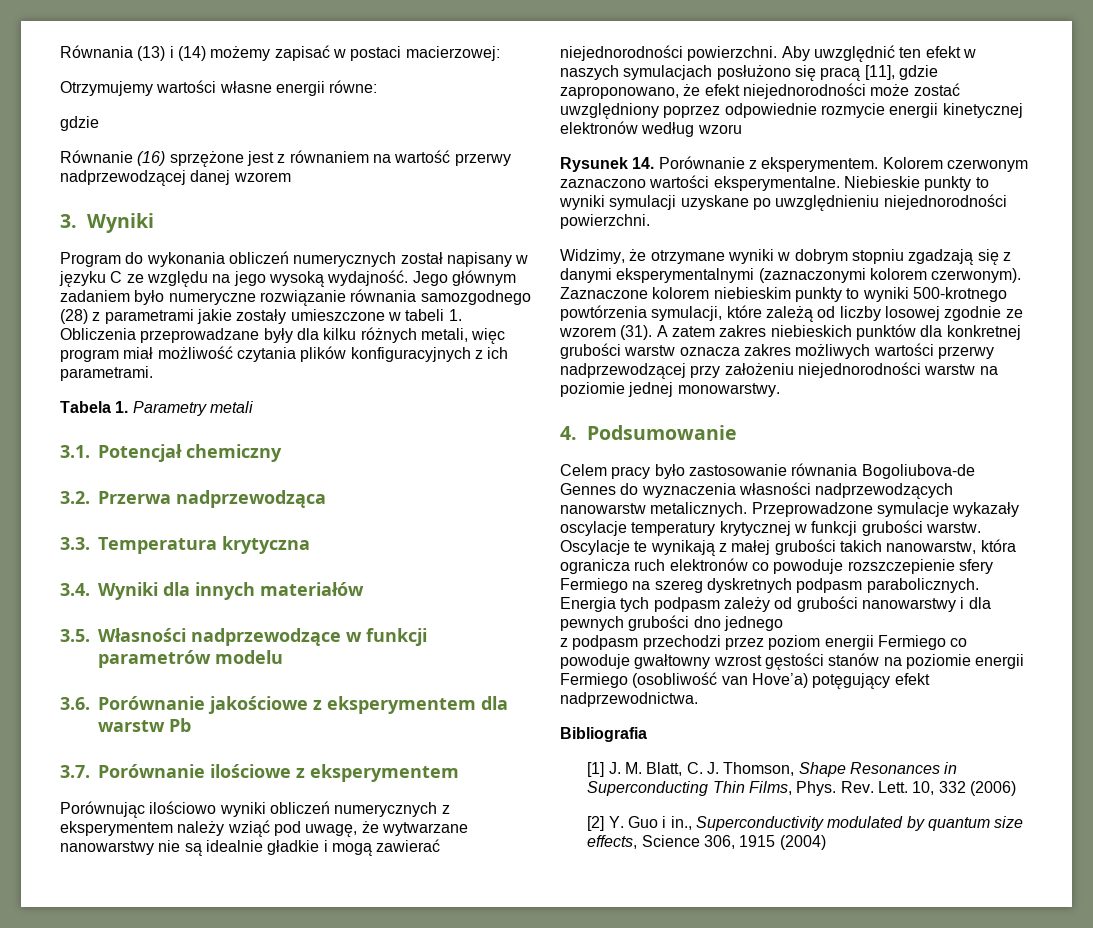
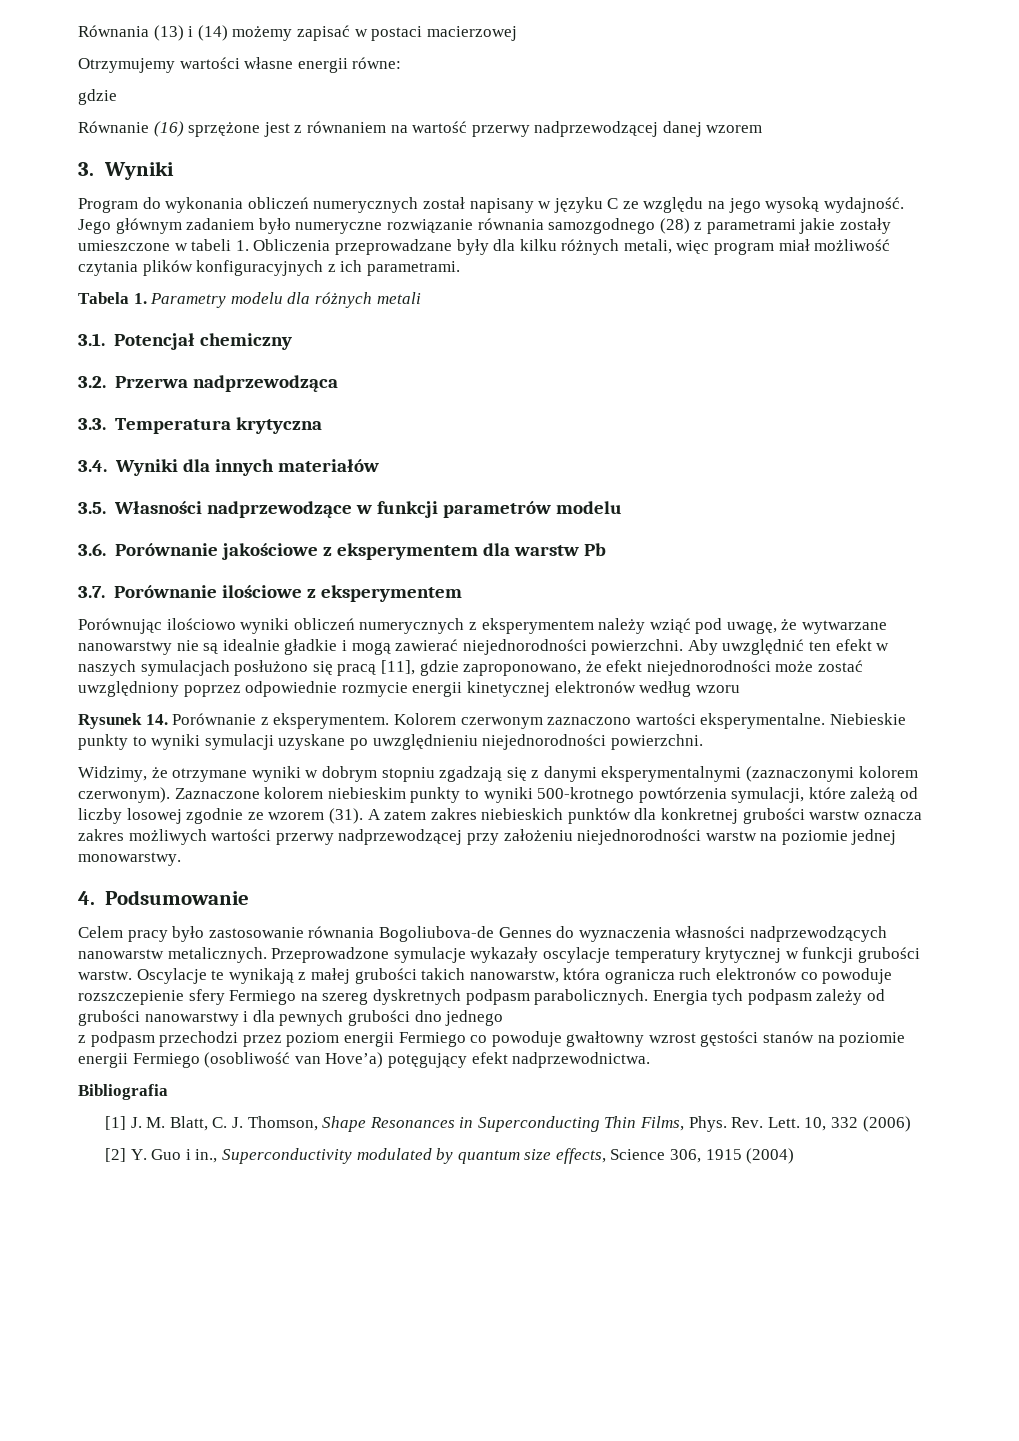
- Równania (13) i (14) możemy zapisać w postaci macierzowej:
+ Równania (13) i (14) możemy zapisać w postaci macierzowej
- Tabela 1. Parametry metali
+ Tabela 1. Parametry modelu dla różnych metali

